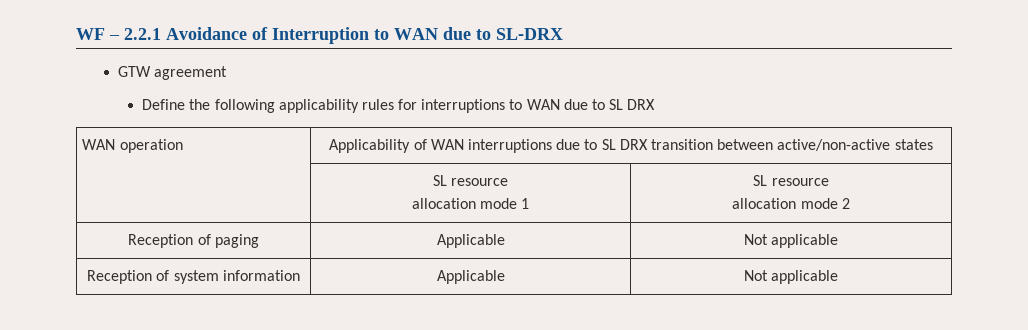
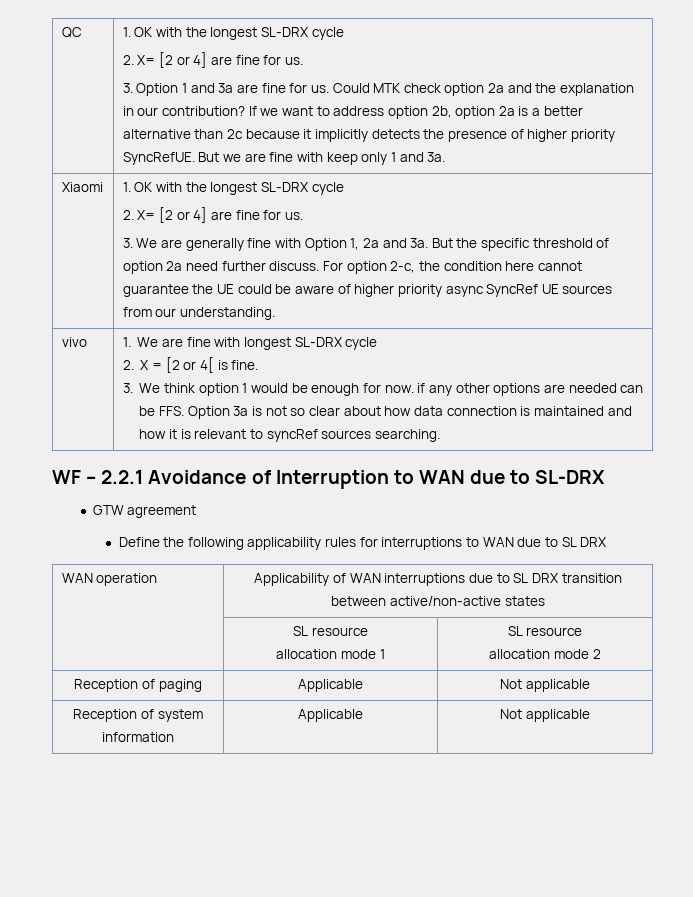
+ QC | 1. OK with the longest SL-DRX cycle
+ 2. X= [2 or 4] are fine for us.
+ 3. Option 1 and 3a are fine for us. Could MTK check option 2a and the explanation in our contribution? If we want to address option 2b, option 2a is a better alternative than 2c because it implicitly detects the presence of higher priority SyncRefUE. But we are fine with keep only 1 and 3a.
+ Xiaomi | 1. OK with the longest SL-DRX cycle
+ 2. X= [2 or 4] are fine for us.
+ 3. We are generally fine with Option 1, 2a and 3a. But the specific threshold of option 2a need further discuss. For option 2-c, the condition here cannot guarantee the UE could be aware of higher priority async SyncRef UE sources from our understanding.
+ vivo | 1. We are fine with longest SL-DRX cycle
+ 2. X = [2 or 4[ is fine.
+ 3. We think option 1 would be enough for now. if any other options are needed can be FFS. Option 3a is not so clear about how data connection is maintained and how it is relevant to syncRef sources searching.

